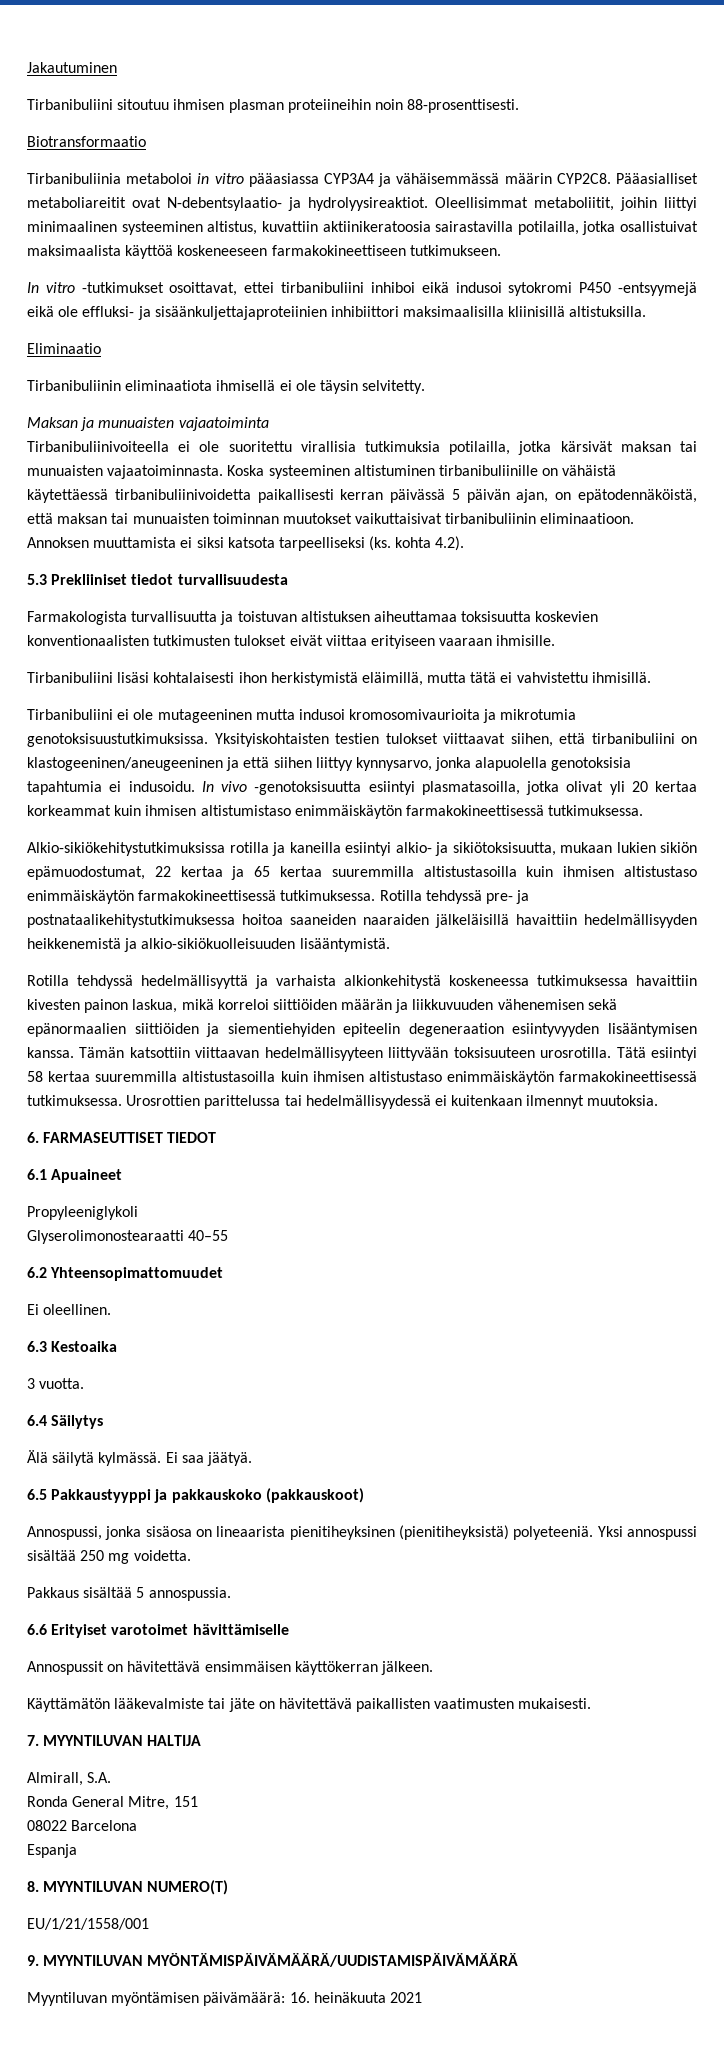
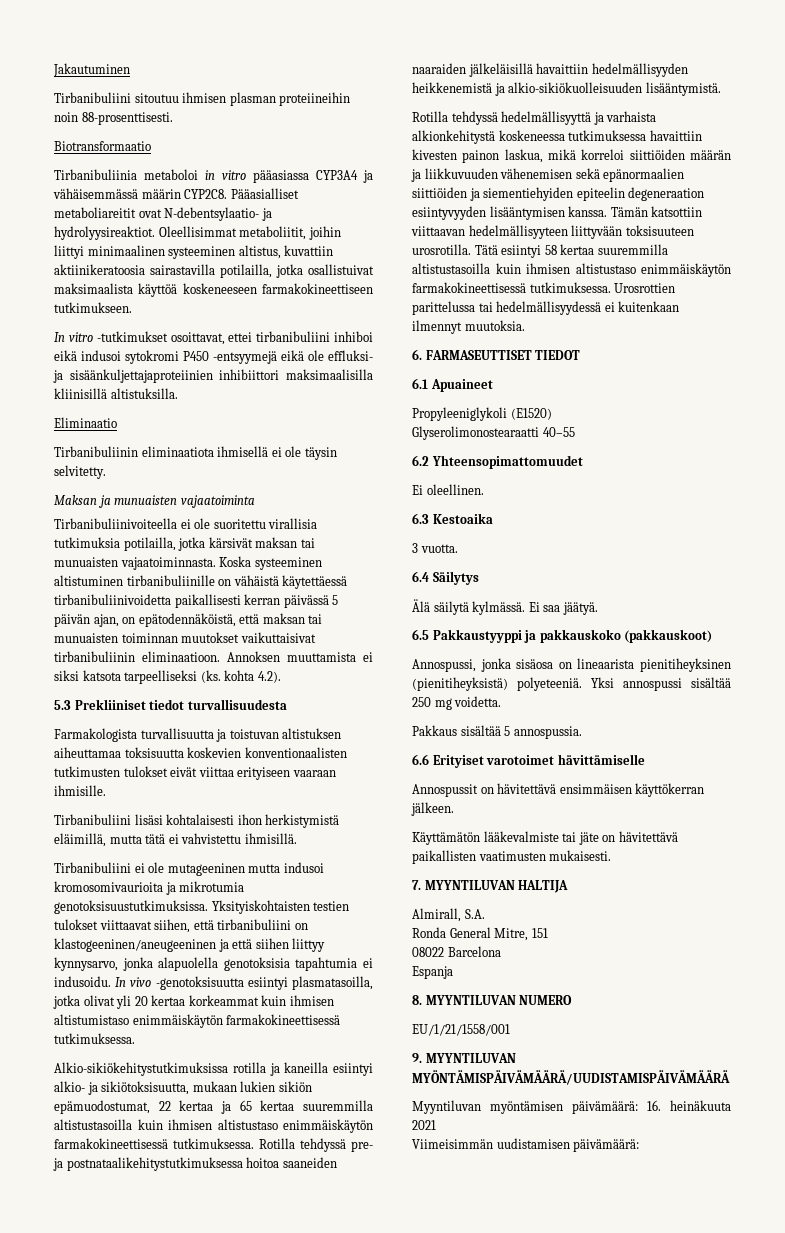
- Propyleeniglykoli
+ Propyleeniglykoli (E1520)
- 8. MYYNTILUVAN NUMERO(T)
+ 8. MYYNTILUVAN NUMERO
+ Viimeisimmän uudistamisen päivämäärä:

